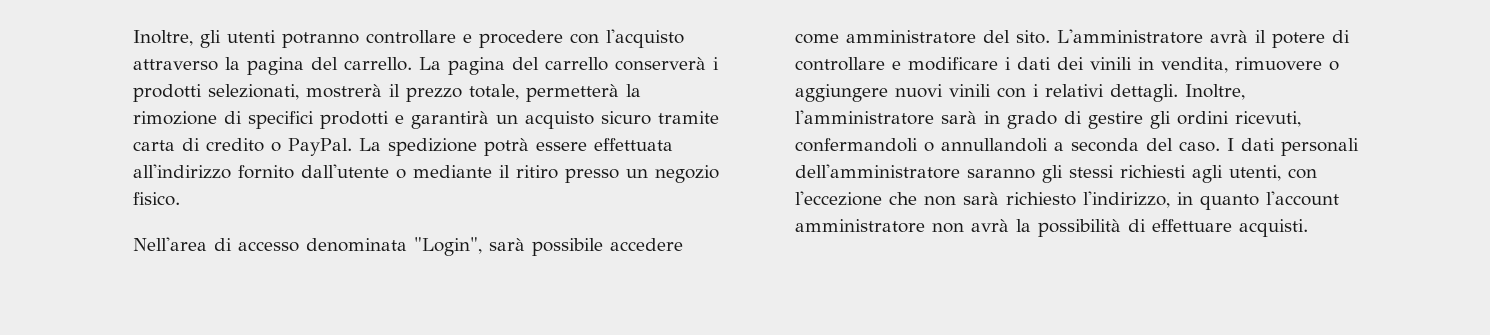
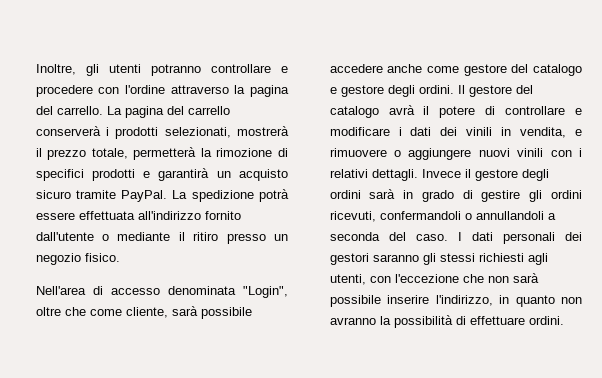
- Inoltre, gli utenti potranno controllare e procedere con l'acquisto attraverso la pagina del carrello.
+ Inoltre, gli utenti potranno controllare e procedere con l'ordine attraverso la pagina del carrello.
- La pagina del carrello conserverà i prodotti selezionati, mostrerà il prezzo totale, permetterà la rimozione di specifici prodotti e garantirà un acquisto sicuro tramite carta di credito o PayPal.
+ La pagina del carrello conserverà i prodotti selezionati, mostrerà il prezzo totale, permetterà la rimozione di specifici prodotti e garantirà un acquisto sicuro tramite PayPal.
- Nell'area di accesso denominata "Login", sarà possibile accedere come amministratore del sito. L'amministratore avrà il potere di controllare e modificare i dati dei vinili in vendita, rimuovere o aggiungere nuovi vinili con i relativi dettagli.
+ Nell'area di accesso denominata "Login", oltre che come cliente, sarà possibile accedere anche come gestore del catalogo e gestore degli ordini. Il gestore del catalogo avrà il potere di controllare e modificare i dati dei vinili in vendita, e rimuovere o aggiungere nuovi vinili con i relativi dettagli.
- Inoltre, l'amministratore sarà in grado di gestire gli ordini ricevuti, confermandoli o annullandoli a seconda del caso.
+ Invece il gestore degli ordini sarà in grado di gestire gli ordini ricevuti, confermandoli o annullandoli a seconda del caso.
- I dati personali dell'amministratore saranno gli stessi richiesti agli utenti, con l'eccezione che non sarà richiesto l'indirizzo, in quanto l'account amministratore non avrà la possibilità di effettuare acquisti.
+ I dati personali dei gestori saranno gli stessi richiesti agli utenti, con l'eccezione che non sarà possibile inserire l'indirizzo, in quanto non avranno la possibilità di effettuare ordini.

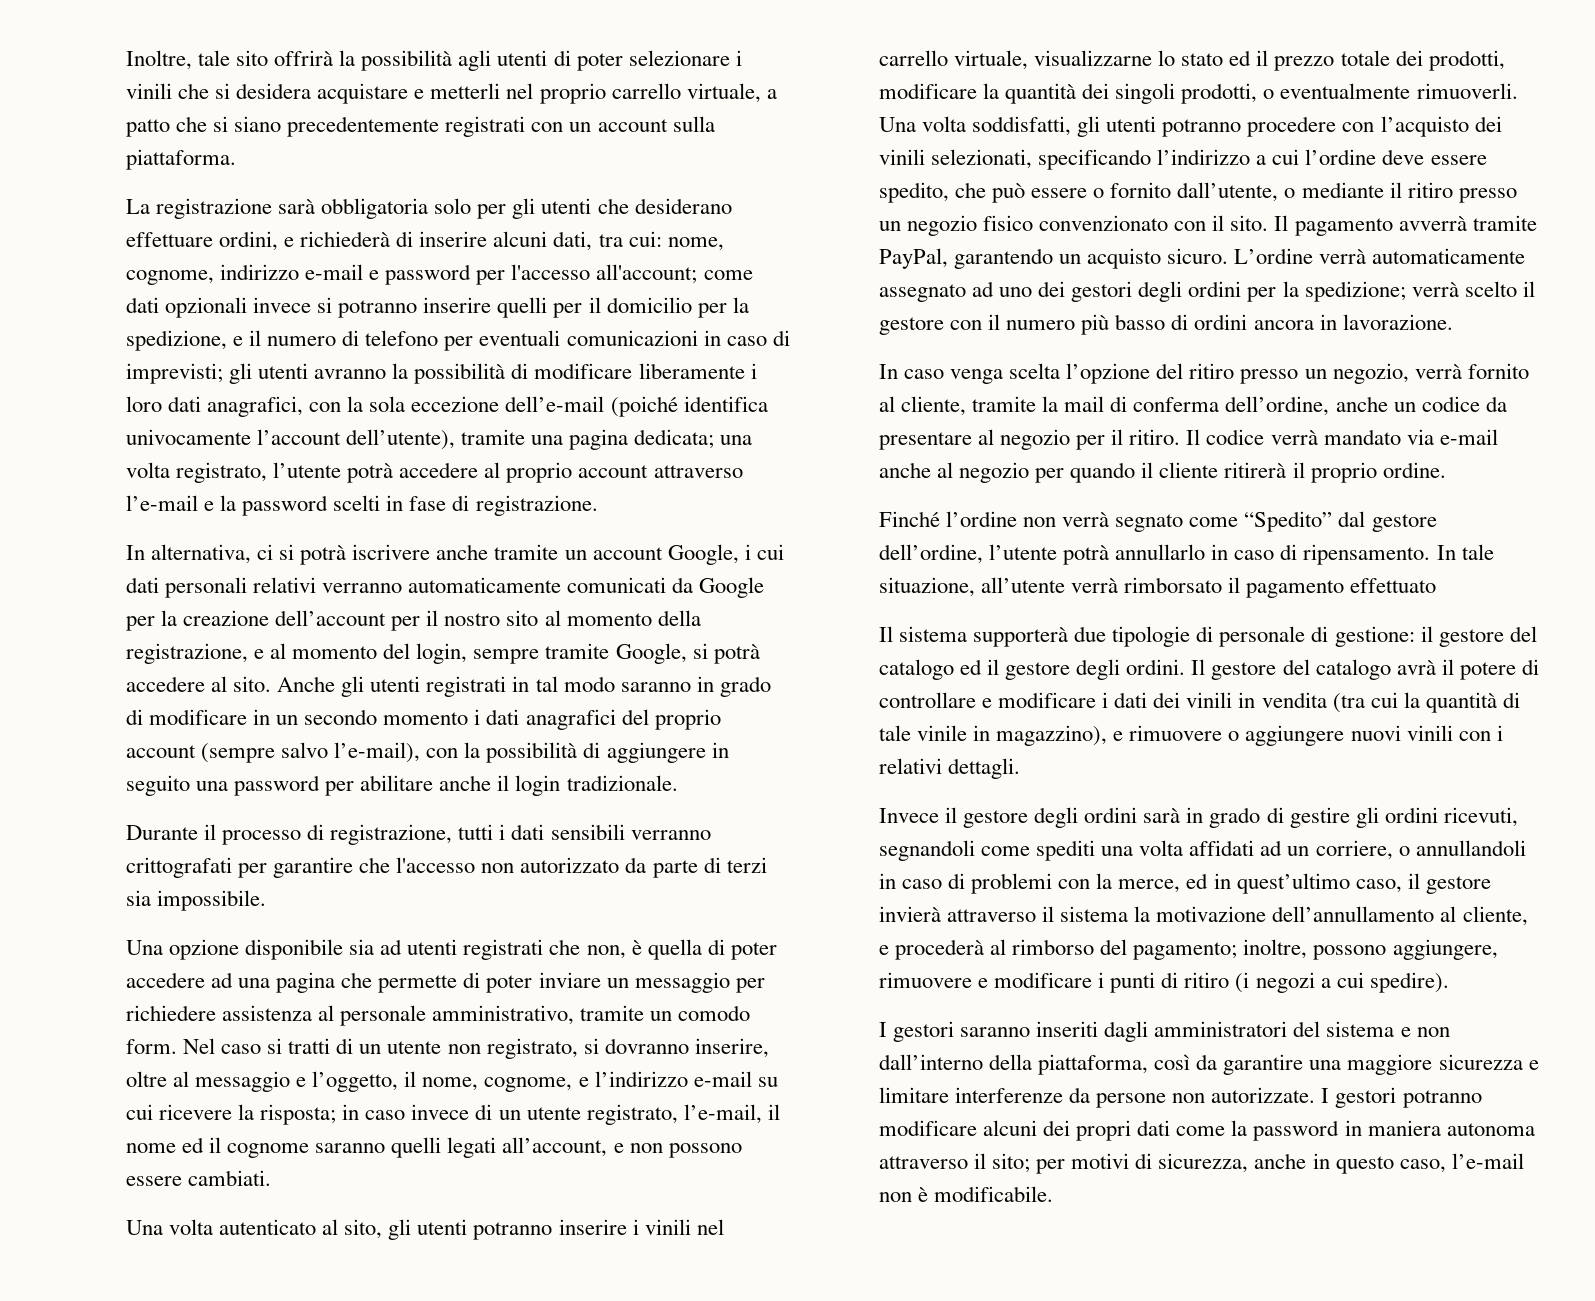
- Inoltre, gli utenti potranno controllare e procedere con l'ordine attraverso la pagina del carrello. La pagina del carrello conserverà i prodotti selezionati, mostrerà il prezzo totale, permetterà la rimozione di specifici prodotti e garantirà un acquisto sicuro tramite PayPal. La spedizione potrà essere effettuata all'indirizzo fornito dall'utente o mediante il ritiro presso un negozio fisico.
- Nell'area di accesso denominata "Login", oltre che come cliente, sarà possibile accedere anche come gestore del catalogo e gestore degli ordini.
+ Inoltre, tale sito offrirà la possibilità agli utenti di poter selezionare i vinili che si desidera acquistare e metterli nel proprio carrello virtuale, a patto che si siano precedentemente registrati con un account sulla piattaforma.
+ La registrazione sarà obbligatoria solo per gli utenti che desiderano effettuare ordini, e richiederà di inserire alcuni dati, tra cui: nome, cognome, indirizzo e-mail e password per l'accesso all'account; come dati opzionali invece si potranno inserire quelli per il domicilio per la spedizione, e il numero di telefono per eventuali comunicazioni in caso di imprevisti; gli utenti avranno la possibilità di modificare liberamente i loro dati anagrafici, con la sola eccezione dell’e-mail (poiché identifica univocamente l’account dell’utente), tramite una pagina dedicata; una volta registrato, l’utente potrà accedere al proprio account attraverso l’e-mail e la password scelti in fase di registrazione.
+ In alternativa, ci si potrà iscrivere anche tramite un account Google, i cui dati personali relativi verranno automaticamente comunicati da Google per la creazione dell’account per il nostro sito al momento della registrazione, e al momento del login, sempre tramite Google, si potrà accedere al sito. Anche gli utenti registrati in tal modo saranno in grado di modificare in un secondo momento i dati anagrafici del proprio account (sempre salvo l’e-mail), con la possibilità di aggiungere in seguito una password per abilitare anche il login tradizionale.
+ Durante il processo di registrazione, tutti i dati sensibili verranno crittografati per garantire che l'accesso non autorizzato da parte di terzi sia impossibile.
+ Una opzione disponibile sia ad utenti registrati che non, è quella di poter accedere ad una pagina che permette di poter inviare un messaggio per richiedere assistenza al personale amministrativo, tramite un comodo form. Nel caso si tratti di un utente non registrato, si dovranno inserire, oltre al messaggio e l’oggetto, il nome, cognome, e l’indirizzo e-mail su cui ricevere la risposta; in caso invece di un utente registrato, l’e-mail, il nome ed il cognome saranno quelli legati all’account, e non possono essere cambiati.
+ Una volta autenticato al sito, gli utenti potranno inserire i vinili nel carrello virtuale, visualizzarne lo stato ed il prezzo totale dei prodotti, modificare la quantità dei singoli prodotti, o eventualmente rimuoverli. Una volta soddisfatti, gli utenti potranno procedere con l’acquisto dei vinili selezionati, specificando l’indirizzo a cui l’ordine deve essere spedito, che può essere o fornito dall’utente, o mediante il ritiro presso un negozio fisico convenzionato con il sito. Il pagamento avverrà tramite PayPal, garantendo un acquisto sicuro. L’ordine verrà automaticamente assegnato ad uno dei gestori degli ordini per la spedizione; verrà scelto il gestore con il numero più basso di ordini ancora in lavorazione.
+ In caso venga scelta l’opzione del ritiro presso un negozio, verrà fornito al cliente, tramite la mail di conferma dell’ordine, anche un codice da presentare al negozio per il ritiro. Il codice verrà mandato via e-mail anche al negozio per quando il cliente ritirerà il proprio ordine.
+ Finché l’ordine non verrà segnato come “Spedito” dal gestore dell’ordine, l’utente potrà annullarlo in caso di ripensamento. In tale situazione, all’utente verrà rimborsato il pagamento effettuato
+ Il sistema supporterà due tipologie di personale di gestione: il gestore del catalogo ed il gestore degli ordini.
- Il gestore del catalogo avrà il potere di controllare e modificare i dati dei vinili in vendita, e rimuovere o aggiungere nuovi vinili con i relativi dettagli. Invece il gestore degli ordini sarà in grado di gestire gli ordini ricevuti, confermandoli o annullandoli a seconda del caso. I dati personali dei gestori saranno gli stessi richiesti agli utenti, con l'eccezione che non sarà possibile inserire l'indirizzo, in quanto non avranno la possibilità di effettuare ordini.
+ Il gestore del catalogo avrà il potere di controllare e modificare i dati dei vinili in vendita (tra cui la quantità di tale vinile in magazzino), e rimuovere o aggiungere nuovi vinili con i relativi dettagli.
+ Invece il gestore degli ordini sarà in grado di gestire gli ordini ricevuti, segnandoli come spediti una volta affidati ad un corriere, o annullandoli in caso di problemi con la merce, ed in quest’ultimo caso, il gestore invierà attraverso il sistema la motivazione dell’annullamento al cliente, e procederà al rimborso del pagamento; inoltre, possono aggiungere, rimuovere e modificare i punti di ritiro (i negozi a cui spedire).
+ I gestori saranno inseriti dagli amministratori del sistema e non dall’interno della piattaforma, così da garantire una maggiore sicurezza e limitare interferenze da persone non autorizzate. I gestori potranno modificare alcuni dei propri dati come la password in maniera autonoma attraverso il sito; per motivi di sicurezza, anche in questo caso, l’e-mail non è modificabile.

